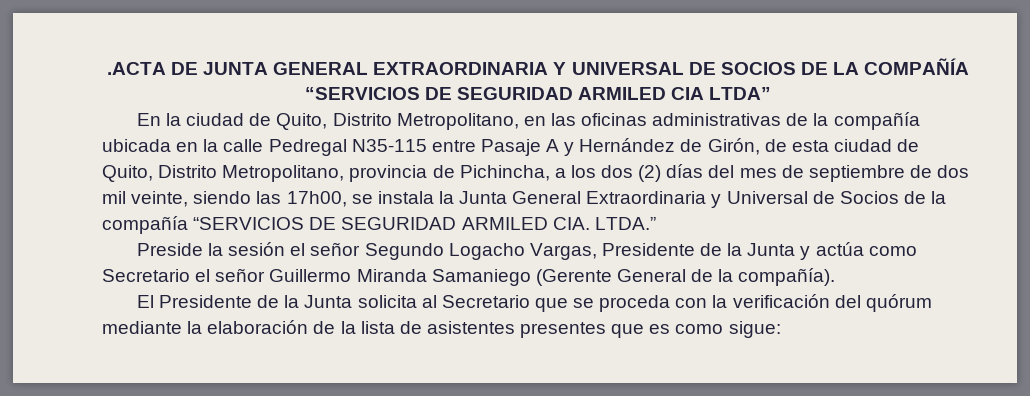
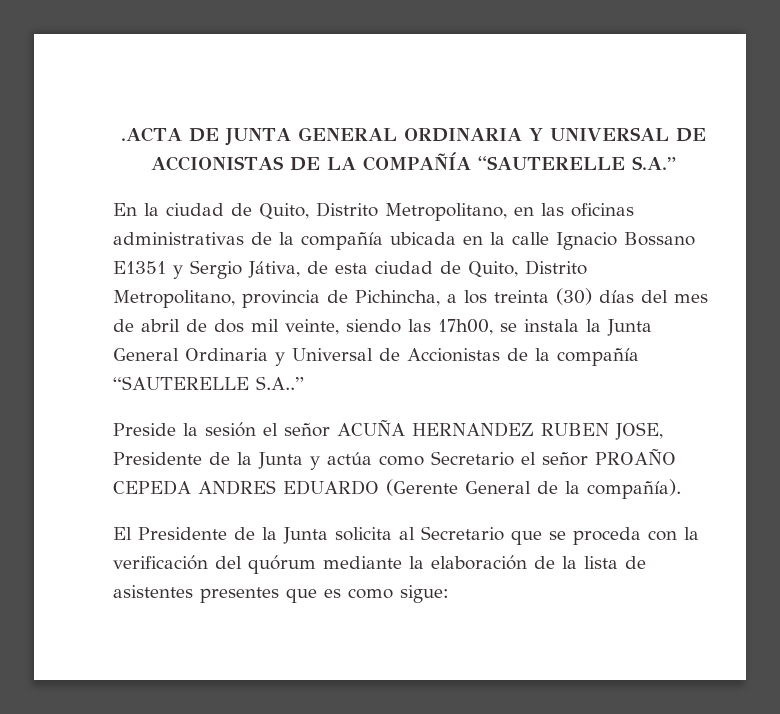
- .ACTA DE JUNTA GENERAL EXTRAORDINARIA Y UNIVERSAL DE SOCIOS DE LA COMPAÑÍA “SERVICIOS DE SEGURIDAD ARMILED CIA LTDA”
+ .ACTA DE JUNTA GENERAL ORDINARIA Y UNIVERSAL DE ACCIONISTAS DE LA COMPAÑÍA “SAUTERELLE S.A.”
- En la ciudad de Quito, Distrito Metropolitano, en las oficinas administrativas de la compañía ubicada en la calle Pedregal N35-115 entre Pasaje A y Hernández de Girón, de esta ciudad de Quito, Distrito Metropolitano, provincia de Pichincha, a los dos (2) días del mes de septiembre de dos mil veinte, siendo las 17h00, se instala la Junta General Extraordinaria y Universal de Socios de la compañía “SERVICIOS DE SEGURIDAD ARMILED CIA. LTDA.”
+ En la ciudad de Quito, Distrito Metropolitano, en las oficinas administrativas de la compañía ubicada en la calle Ignacio Bossano E1351 y Sergio Játiva, de esta ciudad de Quito, Distrito Metropolitano, provincia de Pichincha, a los treinta (30) días del mes de abril de dos mil veinte, siendo las 17h00, se instala la Junta General Ordinaria y Universal de Accionistas de la compañía “SAUTERELLE S.A..”
- Preside la sesión el señor Segundo Logacho Vargas, Presidente de la Junta y actúa como Secretario el señor Guillermo Miranda Samaniego (Gerente General de la compañía).
+ Preside la sesión el señor ACUÑA HERNANDEZ RUBEN JOSE, Presidente de la Junta y actúa como Secretario el señor PROAÑO CEPEDA ANDRES EDUARDO (Gerente General de la compañía).

